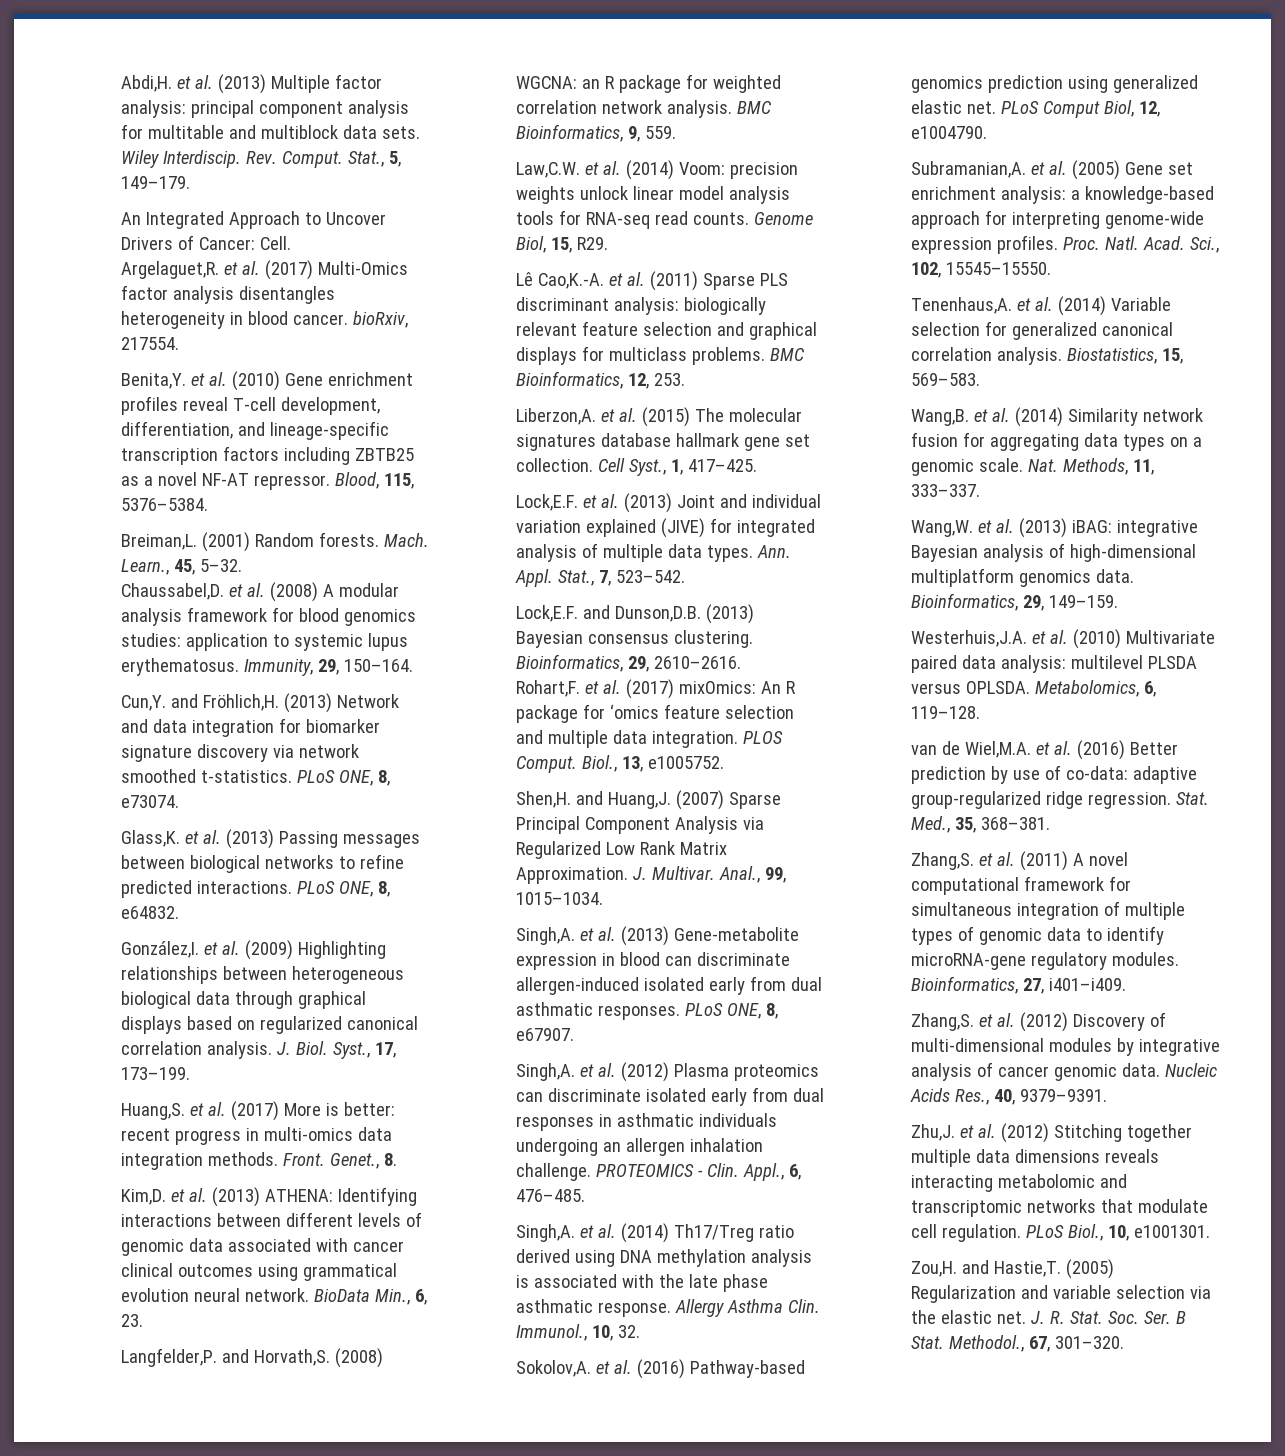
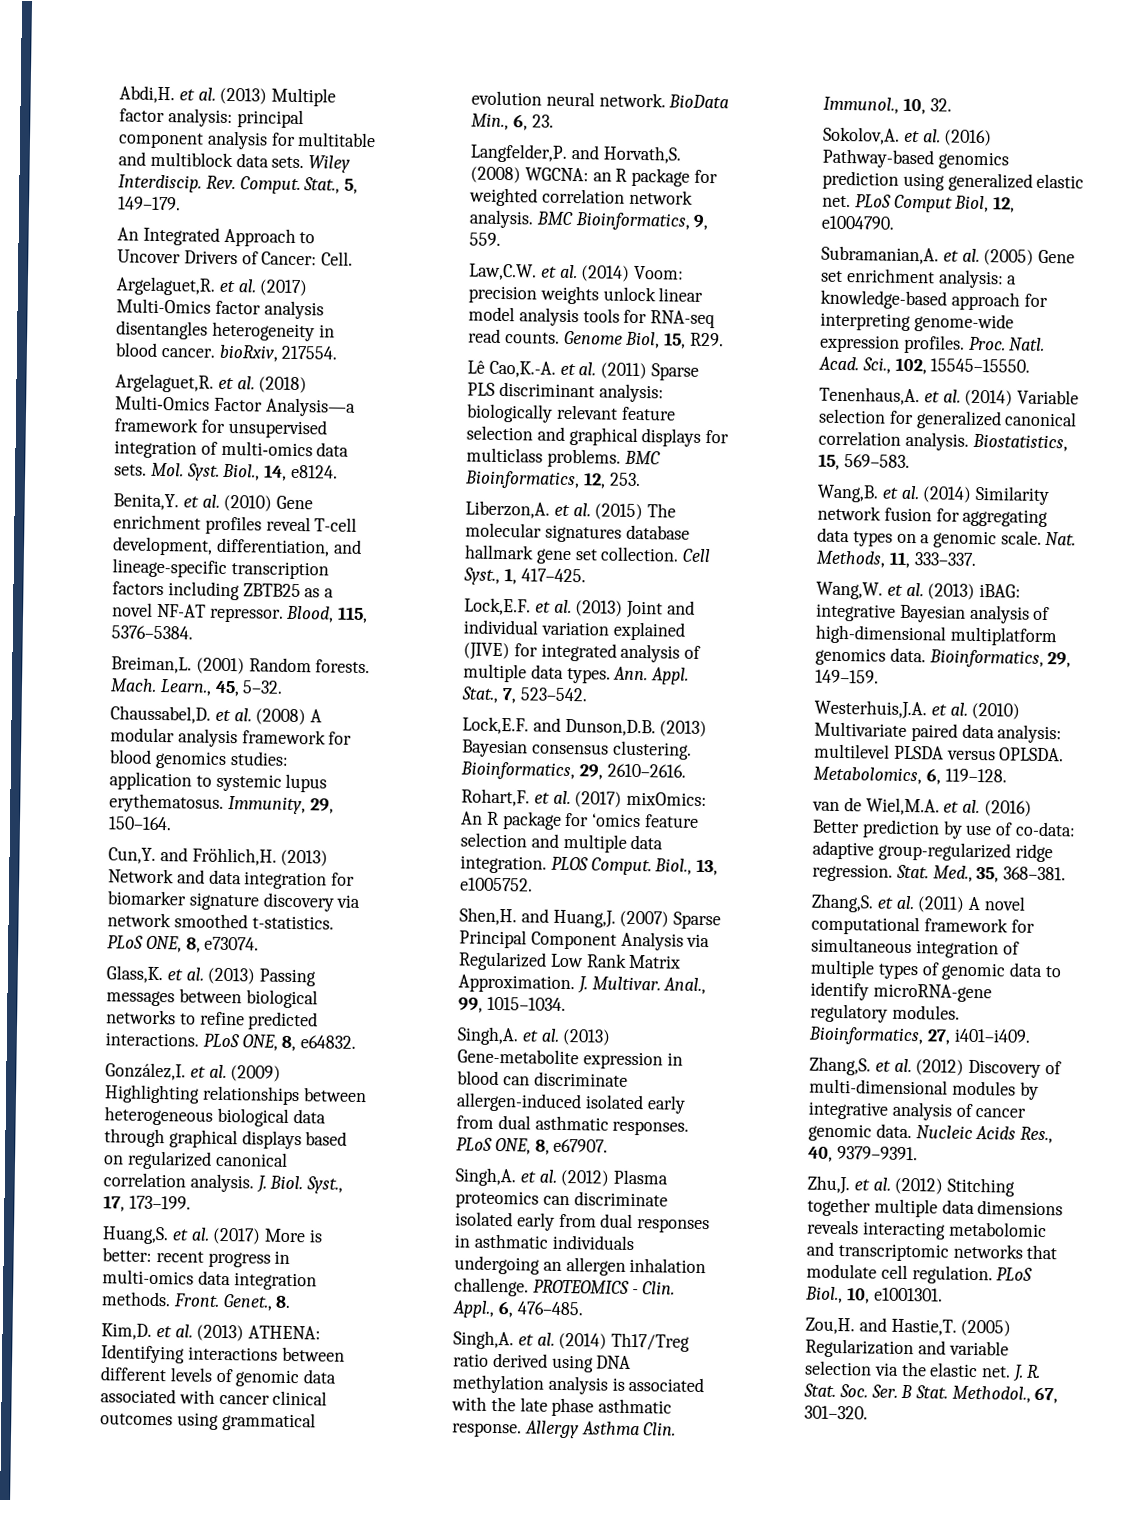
+ Argelaguet,R. et al. (2018) Multi‐Omics Factor Analysis—a framework for unsupervised integration of multi‐omics data sets. Mol. Syst. Biol., 14, e8124.

